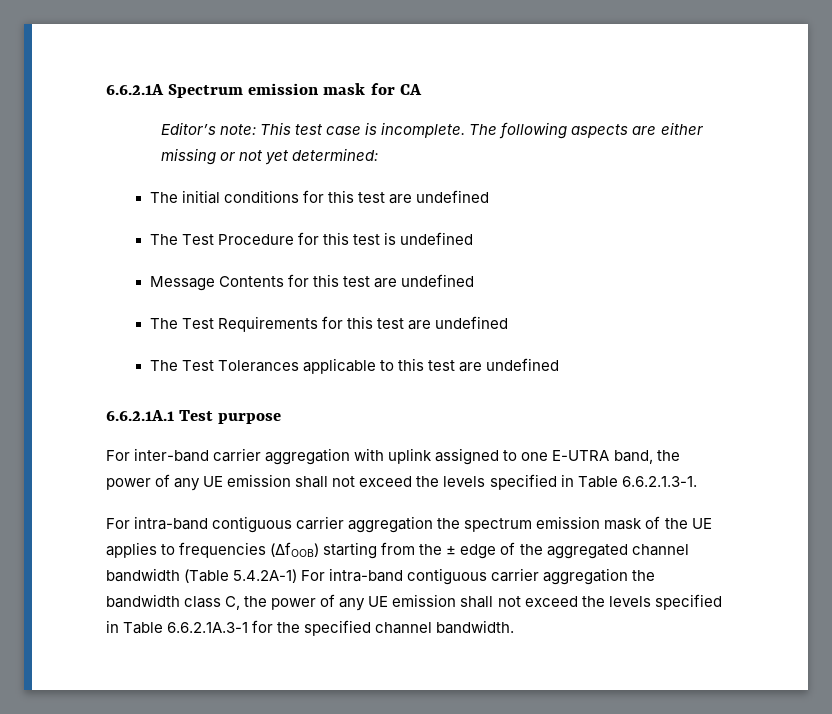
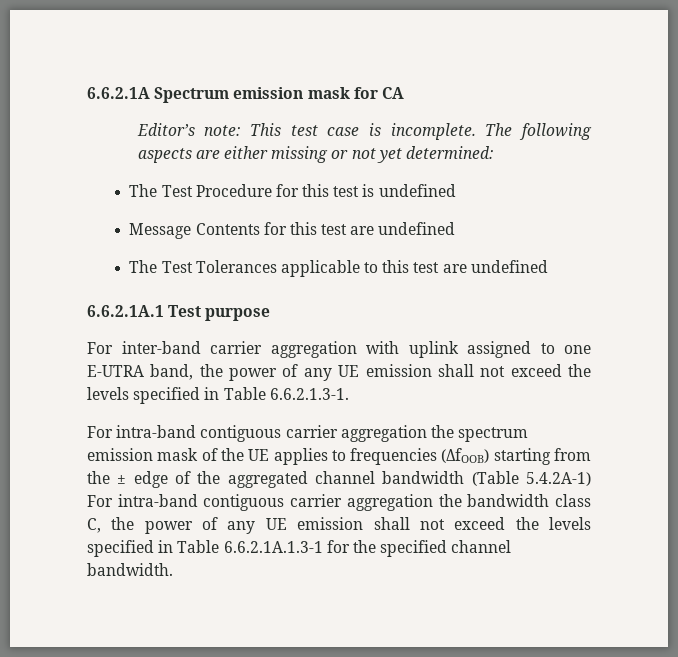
- The initial conditions for this test are undefined
- The Test Requirements for this test are undefined
- For intra-band contiguous carrier aggregation the spectrum emission mask of the UE applies to frequencies (ΔfOOB) starting from the ± edge of the aggregated channel bandwidth (Table 5.4.2A-1) For intra-band contiguous carrier aggregation the bandwidth class C, the power of any UE emission shall not exceed the levels specified in Table 6.6.2.1A.3-1 for the specified channel bandwidth.
+ For intra-band contiguous carrier aggregation the spectrum emission mask of the UE applies to frequencies (ΔfOOB) starting from the ± edge of the aggregated channel bandwidth (Table 5.4.2A-1) For intra-band contiguous carrier aggregation the bandwidth class C, the power of any UE emission shall not exceed the levels specified in Table 6.6.2.1A.1.3-1 for the specified channel bandwidth.

